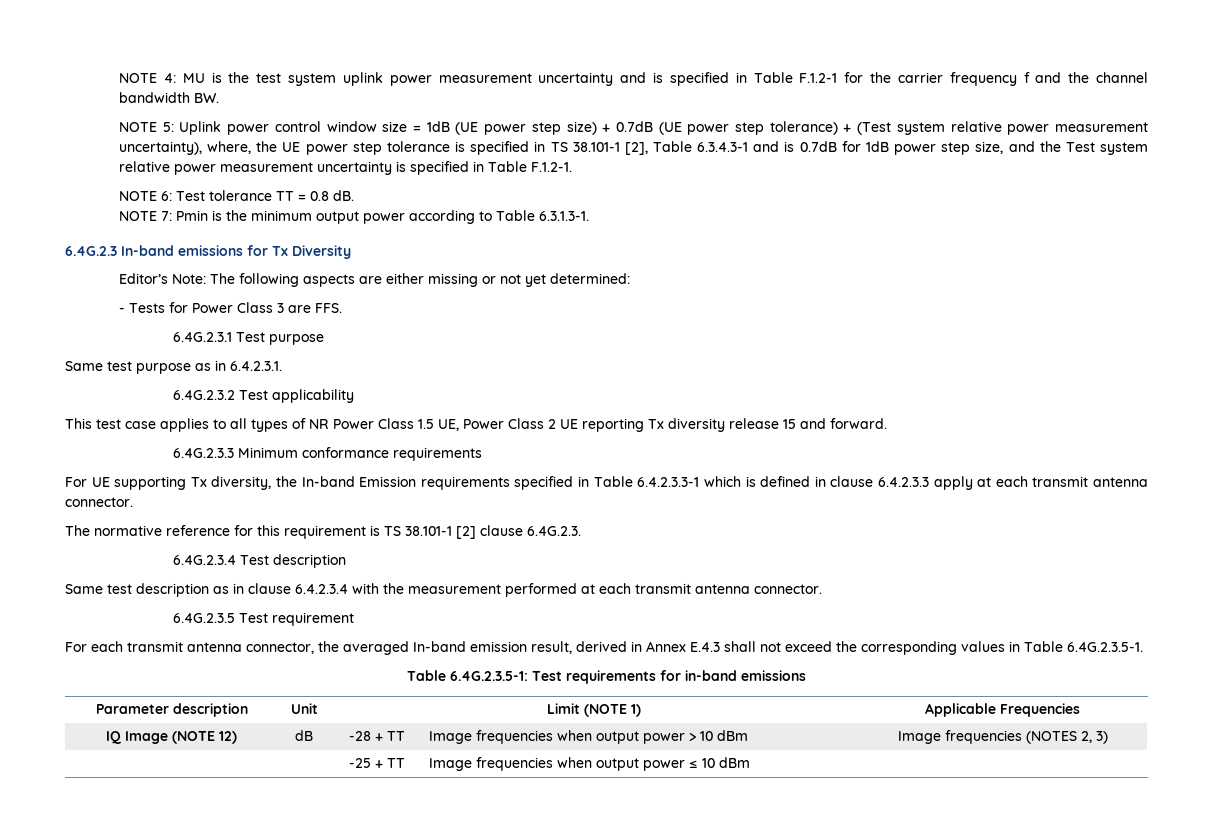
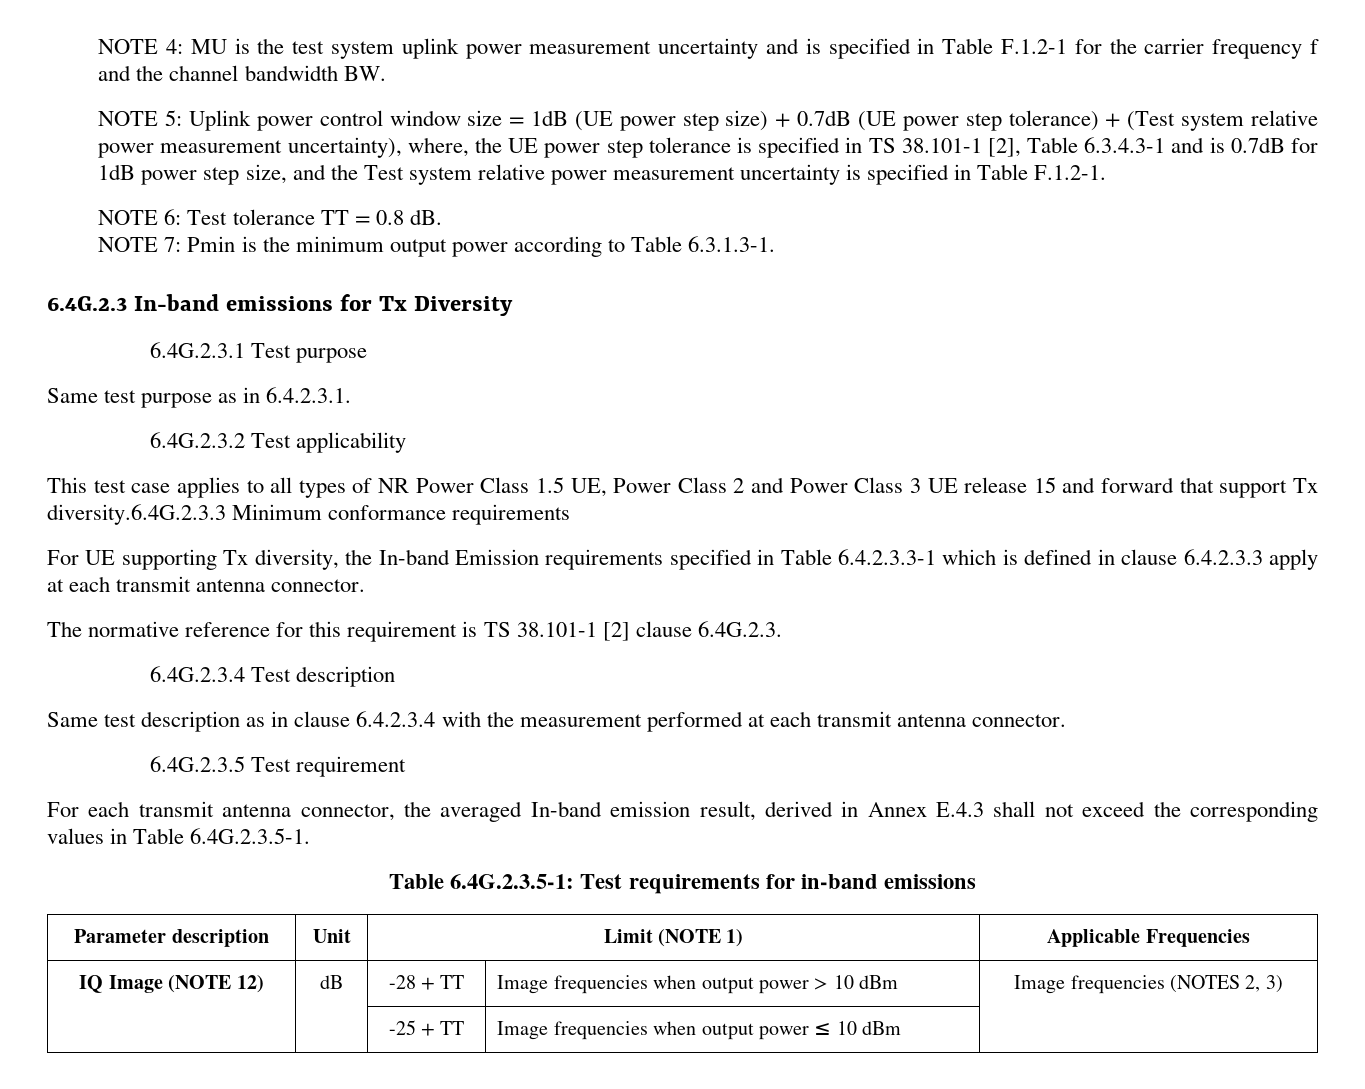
- Editor’s Note: The following aspects are either missing or not yet determined:
- - Tests for Power Class 3 are FFS.
- This test case applies to all types of NR Power Class 1.5 UE, Power Class 2 UE reporting Tx diversity release 15 and forward.
- 6.4G.2.3.3 Minimum conformance requirements
+ This test case applies to all types of NR Power Class 1.5 UE, Power Class 2 and Power Class 3 UE release 15 and forward that support Tx diversity.6.4G.2.3.3 Minimum conformance requirements

